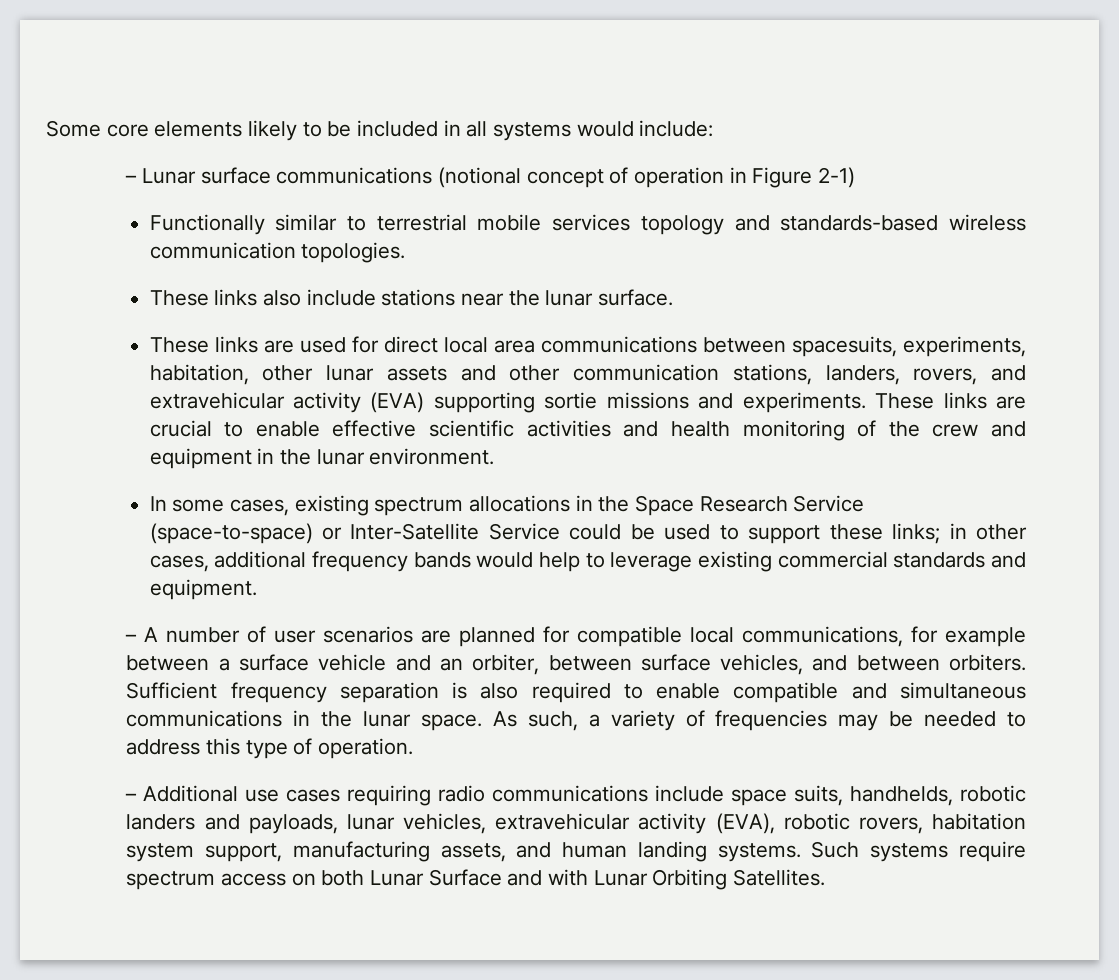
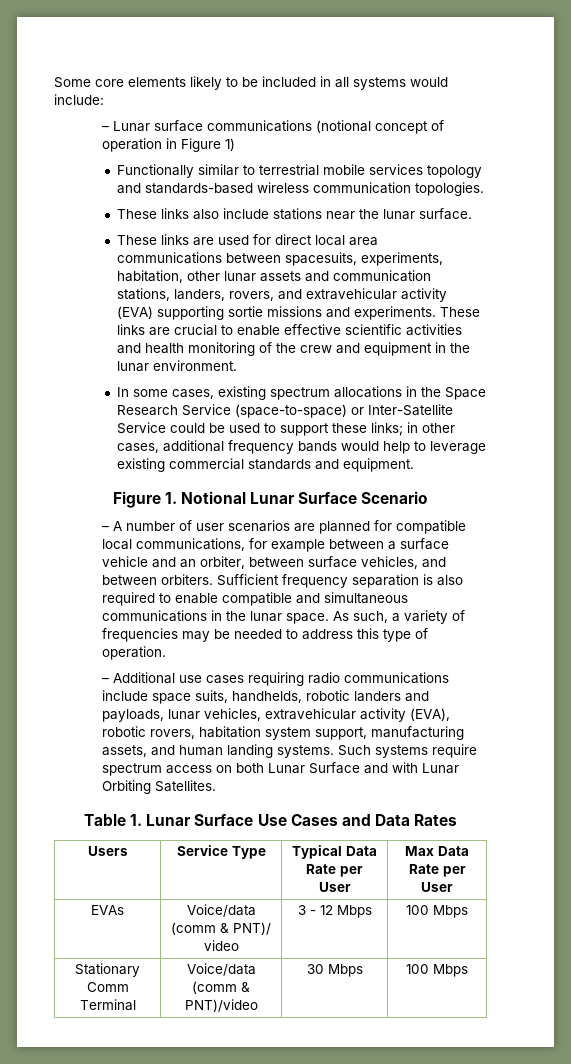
- – Lunar surface communications (notional concept of operation in Figure 2-1)
+ – Lunar surface communications (notional concept of operation in Figure 1)
- These links are used for direct local area communications between spacesuits, experiments, habitation, other lunar assets and other communication stations, landers, rovers, and extravehicular activity (EVA) supporting sortie missions and experiments.
+ These links are used for direct local area communications between spacesuits, experiments, habitation, other lunar assets and communication stations, landers, rovers, and extravehicular activity (EVA) supporting sortie missions and experiments.
+ Figure 1. Notional Lunar Surface Scenario
+ Table 1. Lunar Surface Use Cases and Data Rates
+ Users | Service Type | Typical Data Rate per User | Max Data Rate per User
+ EVAs | Voice/data (comm & PNT)/ video | 3 - 12 Mbps | 100 Mbps
+ Stationary Comm Terminal | Voice/data (comm & PNT)/video | 30 Mbps | 100 Mbps

